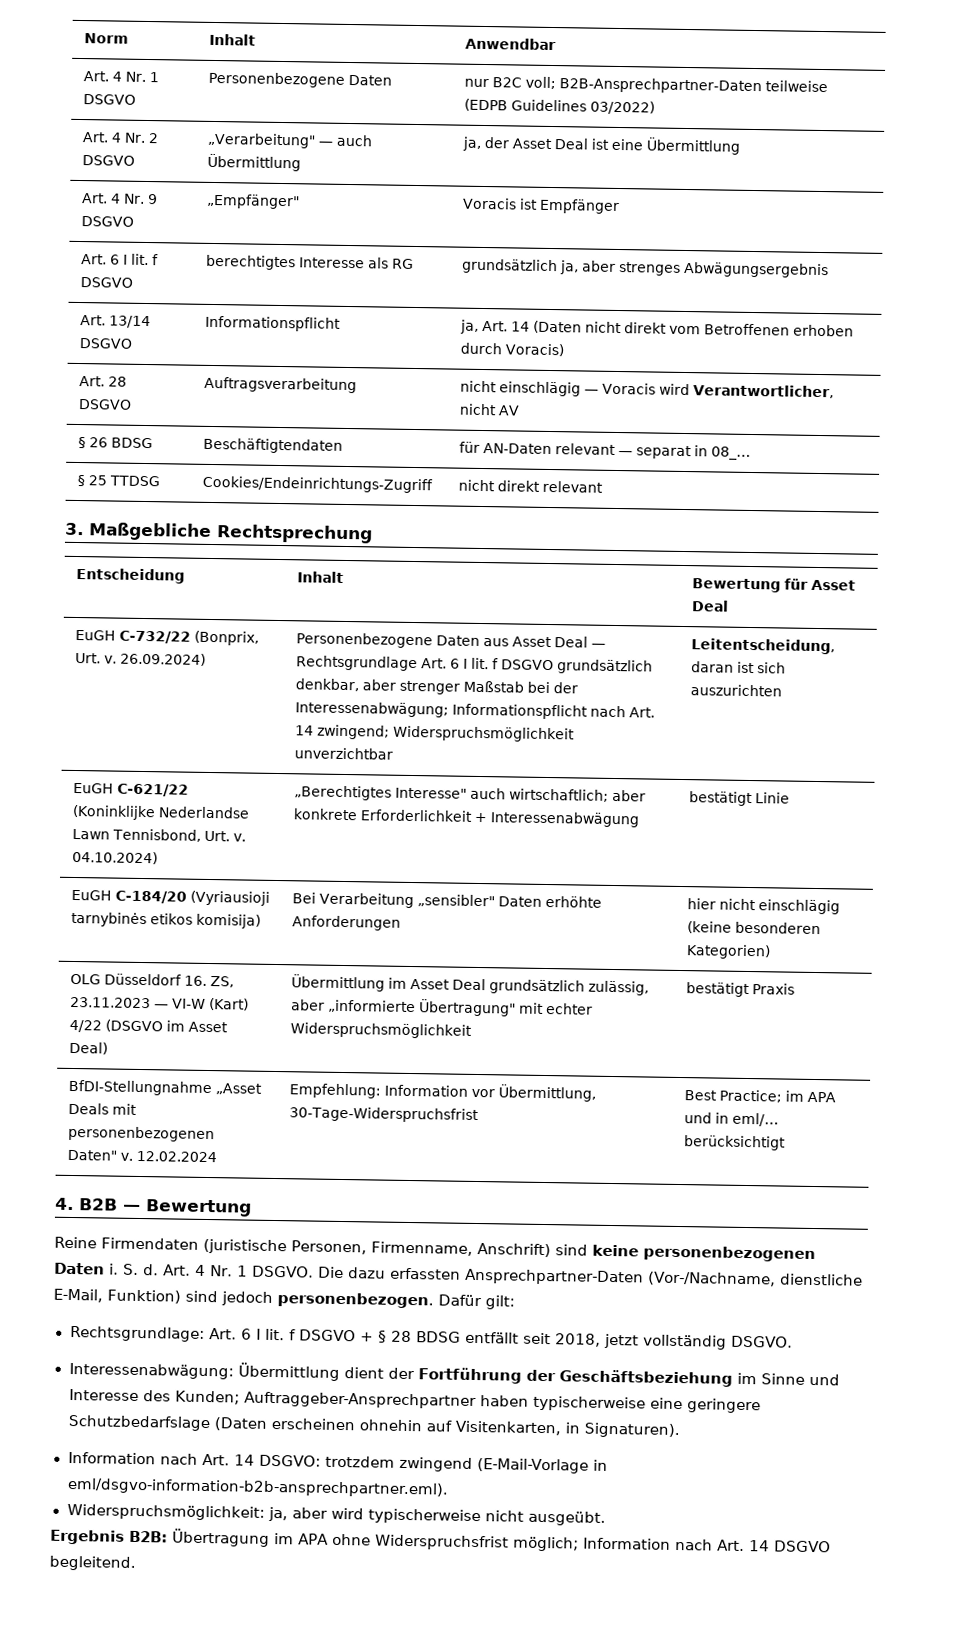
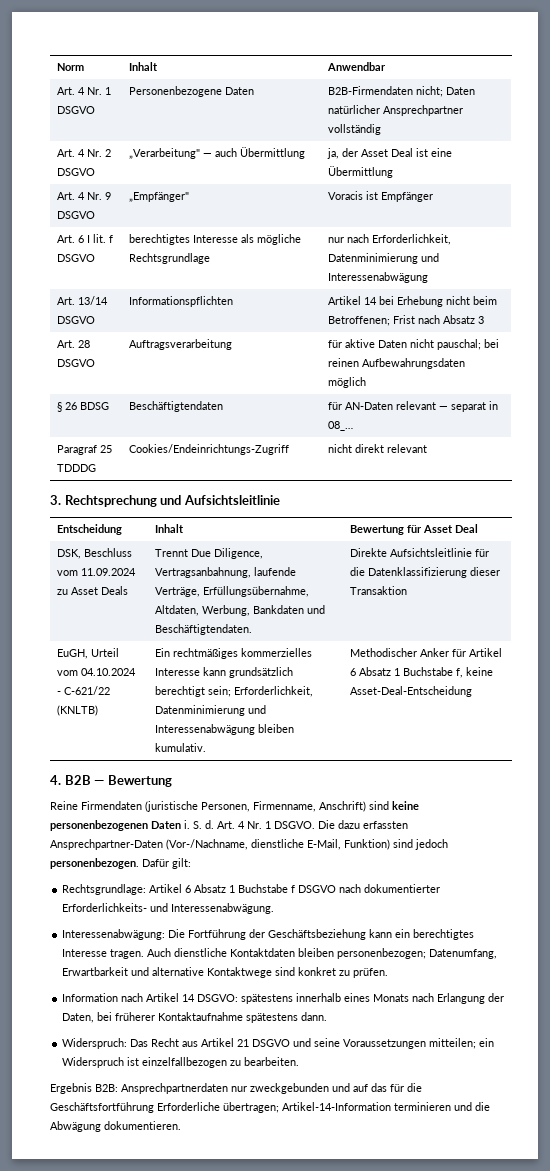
- Art. 4 Nr. 1 DSGVO | Personenbezogene Daten | nur B2C voll; B2B-Ansprechpartner-Daten teilweise (EDPB Guidelines 03/2022)
+ Art. 4 Nr. 1 DSGVO | Personenbezogene Daten | B2B-Firmendaten nicht; Daten natürlicher Ansprechpartner vollständig
- Art. 6 I lit. f DSGVO | berechtigtes Interesse als RG | grundsätzlich ja, aber strenges Abwägungsergebnis
- Art. 13/14 DSGVO | Informationspflicht | ja, Art. 14 (Daten nicht direkt vom Betroffenen erhoben durch Voracis)
- Art. 28 DSGVO | Auftragsverarbeitung | nicht einschlägig — Voracis wird Verantwortlicher, nicht AV
+ Art. 6 I lit. f DSGVO | berechtigtes Interesse als mögliche Rechtsgrundlage | nur nach Erforderlichkeit, Datenminimierung und Interessenabwägung
+ Art. 13/14 DSGVO | Informationspflichten | Artikel 14 bei Erhebung nicht beim Betroffenen; Frist nach Absatz 3
+ Art. 28 DSGVO | Auftragsverarbeitung | für aktive Daten nicht pauschal; bei reinen Aufbewahrungsdaten möglich
- § 25 TTDSG | Cookies/Endeinrichtungs-Zugriff | nicht direkt relevant
+ Paragraf 25 TDDDG | Cookies/Endeinrichtungs-Zugriff | nicht direkt relevant
- 3. Maßgebliche Rechtsprechung
+ 3. Rechtsprechung und Aufsichtsleitlinie
- EuGH C-732/22 (Bonprix, Urt. v. 26.09.2024) | Personenbezogene Daten aus Asset Deal — Rechtsgrundlage Art. 6 I lit. f DSGVO grundsätzlich denkbar, aber strenger Maßstab bei der Interessenabwägung; Informationspflicht nach Art. 14 zwingend; Widerspruchsmöglichkeit unverzichtbar | Leitentscheidung, daran ist sich auszurichten
- EuGH C-621/22 (Koninklijke Nederlandse Lawn Tennisbond, Urt. v. 04.10.2024) | „Berechtigtes Interesse" auch wirtschaftlich; aber konkrete Erforderlichkeit + Interessenabwägung | bestätigt Linie
- EuGH C-184/20 (Vyriausioji tarnybinės etikos komisija) | Bei Verarbeitung „sensibler" Daten erhöhte Anforderungen | hier nicht einschlägig (keine besonderen Kategorien)
- OLG Düsseldorf 16. ZS, 23.11.2023 — VI-W (Kart) 4/22 (DSGVO im Asset Deal) | Übermittlung im Asset Deal grundsätzlich zulässig, aber „informierte Übertragung" mit echter Widerspruchsmöglichkeit | bestätigt Praxis
- BfDI-Stellungnahme „Asset Deals mit personenbezogenen Daten" v. 12.02.2024 | Empfehlung: Information vor Übermittlung, 30-Tage-Widerspruchsfrist | Best Practice; im APA und in eml/… berücksichtigt
+ DSK, Beschluss vom 11.09.2024 zu Asset Deals | Trennt Due Diligence, Vertragsanbahnung, laufende Verträge, Erfüllungsübernahme, Altdaten, Werbung, Bankdaten und Beschäftigtendaten. | Direkte Aufsichtsleitlinie für die Datenklassifizierung dieser Transaktion
+ EuGH, Urteil vom 04.10.2024 - C-621/22 (KNLTB) | Ein rechtmäßiges kommerzielles Interesse kann grundsätzlich berechtigt sein; Erforderlichkeit, Datenminimierung und Interessenabwägung bleiben kumulativ. | Methodischer Anker für Artikel 6 Absatz 1 Buchstabe f, keine Asset-Deal-Entscheidung
- Rechtsgrundlage: Art. 6 I lit. f DSGVO + § 28 BDSG entfällt seit 2018, jetzt vollständig DSGVO.
- Interessenabwägung: Übermittlung dient der Fortführung der Geschäftsbeziehung im Sinne und Interesse des Kunden; Auftraggeber-Ansprechpartner haben typischerweise eine geringere Schutzbedarfslage (Daten erscheinen ohnehin auf Visitenkarten, in Signaturen).
- Information nach Art. 14 DSGVO: trotzdem zwingend (E-Mail-Vorlage in eml/dsgvo-information-b2b-ansprechpartner.eml).
- Widerspruchsmöglichkeit: ja, aber wird typischerweise nicht ausgeübt.
- Ergebnis B2B: Übertragung im APA ohne Widerspruchsfrist möglich; Information nach Art. 14 DSGVO begleitend.
+ Rechtsgrundlage: Artikel 6 Absatz 1 Buchstabe f DSGVO nach dokumentierter Erforderlichkeits- und Interessenabwägung.
+ Interessenabwägung: Die Fortführung der Geschäftsbeziehung kann ein berechtigtes Interesse tragen. Auch dienstliche Kontaktdaten bleiben personenbezogen; Datenumfang, Erwartbarkeit und alternative Kontaktwege sind konkret zu prüfen.
+ Information nach Artikel 14 DSGVO: spätestens innerhalb eines Monats nach Erlangung der Daten, bei früherer Kontaktaufnahme spätestens dann.
+ Widerspruch: Das Recht aus Artikel 21 DSGVO und seine Voraussetzungen mitteilen; ein Widerspruch ist einzelfallbezogen zu bearbeiten.
+ Ergebnis B2B: Ansprechpartnerdaten nur zweckgebunden und auf das für die Geschäftsfortführung Erforderliche übertragen; Artikel-14-Information terminieren und die Abwägung dokumentieren.

